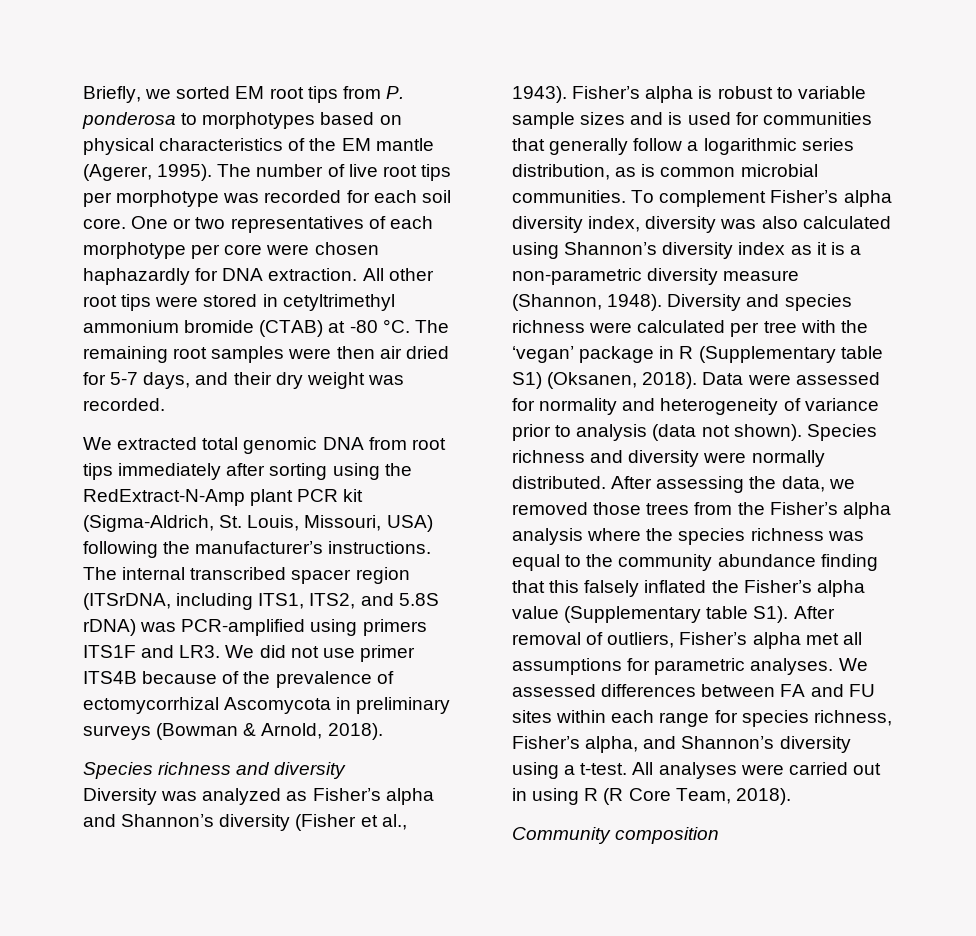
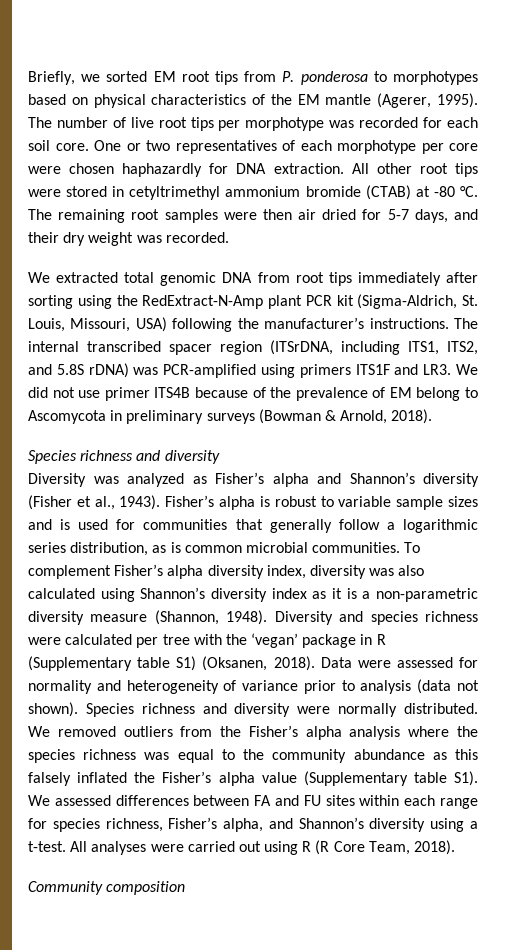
- The internal transcribed spacer region (ITSrDNA, including ITS1, ITS2, and 5.8S rDNA) was PCR-amplified using primers ITS1F and LR3. We did not use primer ITS4B because of the prevalence of ectomycorrhizal Ascomycota in preliminary surveys (Bowman & Arnold, 2018).
+ The internal transcribed spacer region (ITSrDNA, including ITS1, ITS2, and 5.8S rDNA) was PCR-amplified using primers ITS1F and LR3. We did not use primer ITS4B because of the prevalence of EM belong to Ascomycota in preliminary surveys (Bowman & Arnold, 2018).
- After assessing the data, we removed those trees from the Fisher’s alpha analysis where the species richness was equal to the community abundance finding that this falsely inflated the Fisher’s alpha value (Supplementary table S1). After removal of outliers, Fisher’s alpha met all assumptions for parametric analyses. We assessed differences between FA and FU sites within each range for species richness, Fisher’s alpha, and Shannon’s diversity using a t-test.
+ We removed outliers from the Fisher’s alpha analysis where the species richness was equal to the community abundance as this falsely inflated the Fisher’s alpha value (Supplementary table S1). We assessed differences between FA and FU sites within each range for species richness, Fisher’s alpha, and Shannon’s diversity using a t-test.
- All analyses were carried out in using R (R Core Team, 2018).
+ All analyses were carried out using R (R Core Team, 2018).

